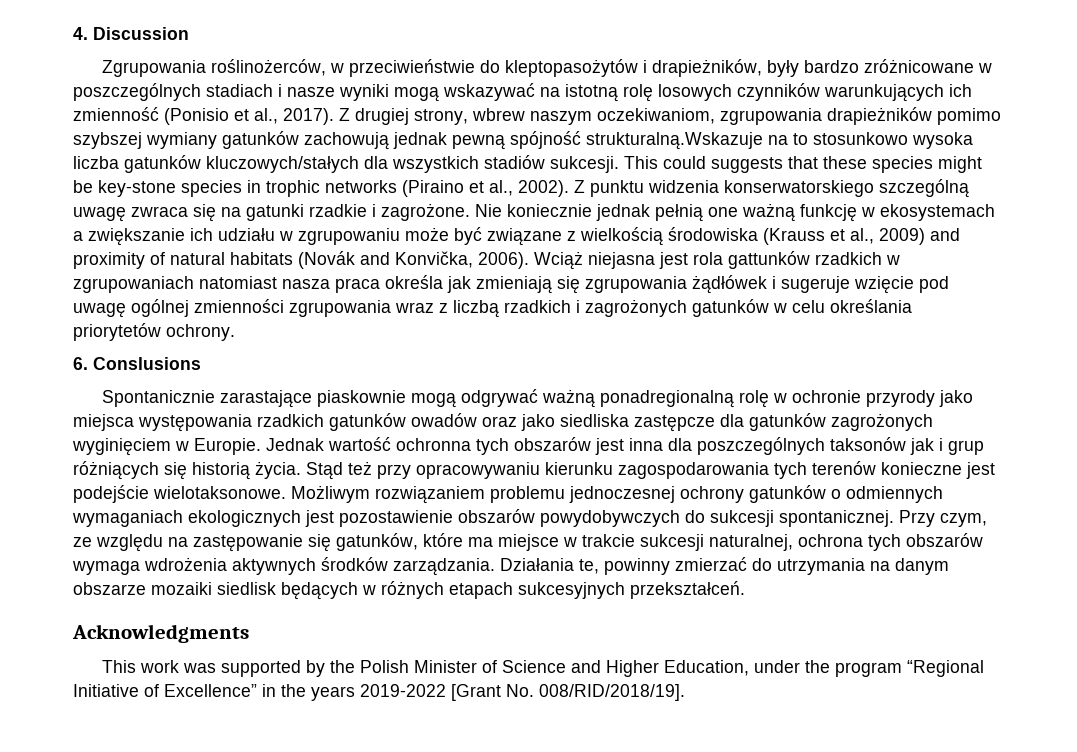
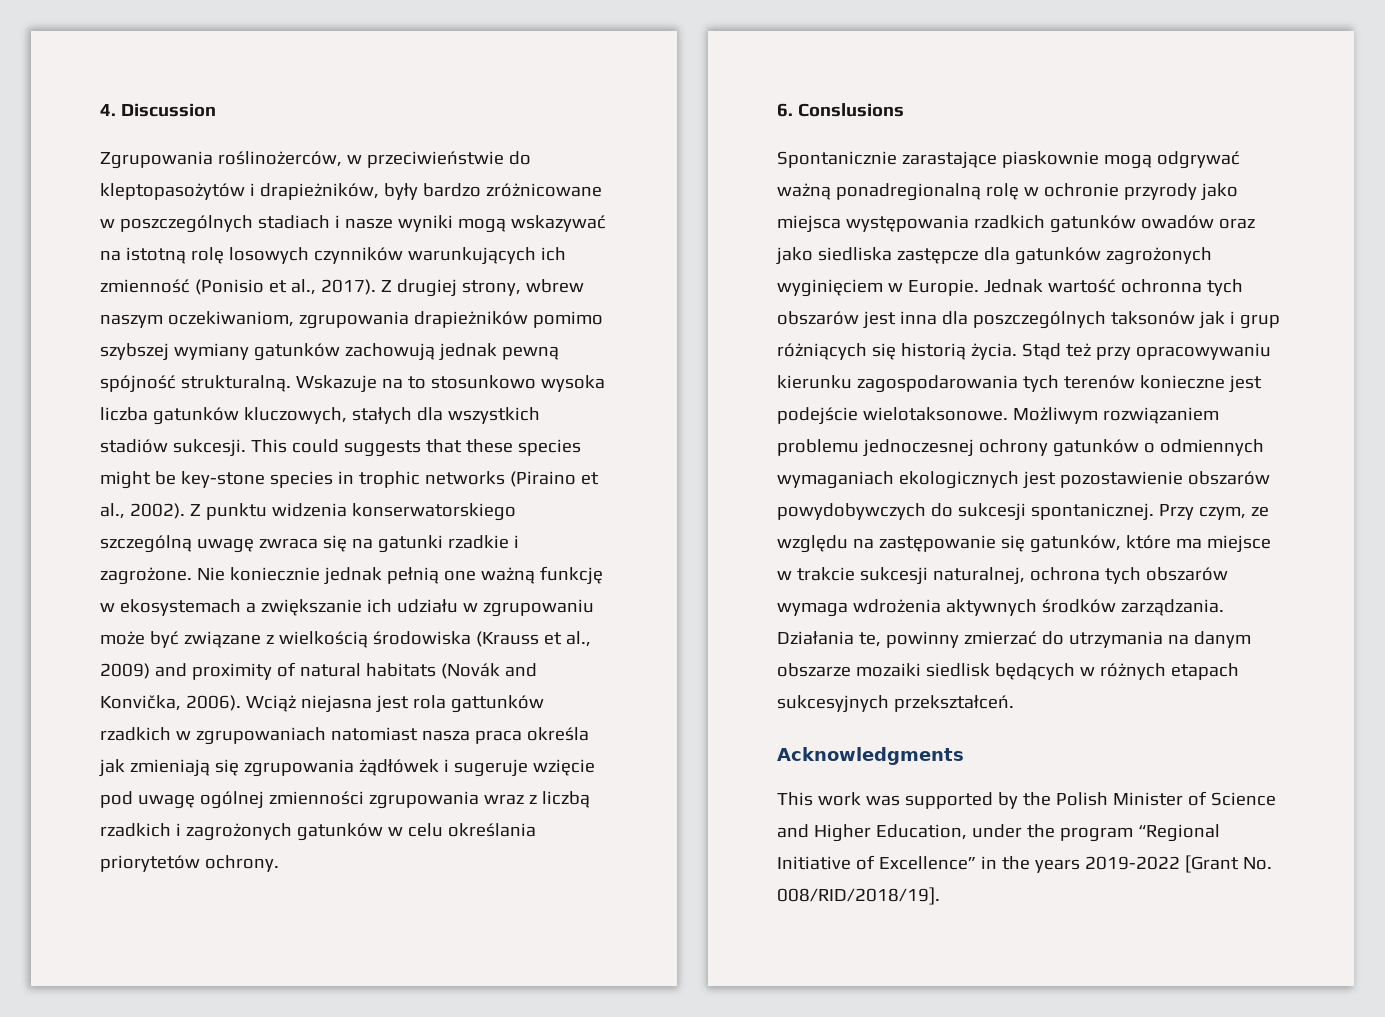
- Z drugiej strony, wbrew naszym oczekiwaniom, zgrupowania drapieżników pomimo szybszej wymiany gatunków zachowują jednak pewną spójność strukturalną.Wskazuje na to stosunkowo wysoka liczba gatunków kluczowych/stałych dla wszystkich stadiów sukcesji.
+ Z drugiej strony, wbrew naszym oczekiwaniom, zgrupowania drapieżników pomimo szybszej wymiany gatunków zachowują jednak pewną spójność strukturalną. Wskazuje na to stosunkowo wysoka liczba gatunków kluczowych, stałych dla wszystkich stadiów sukcesji.

